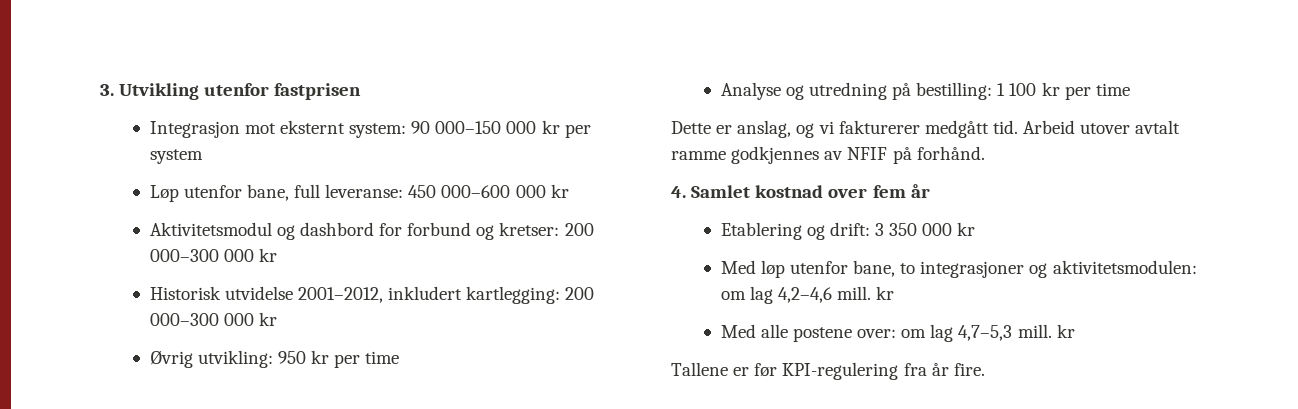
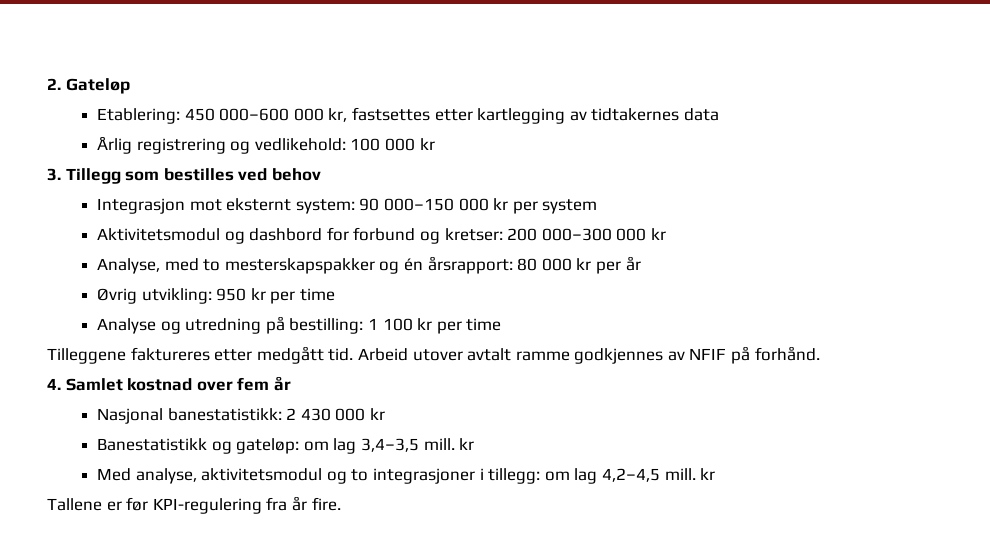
- 3. Utvikling utenfor fastprisen
+ 2. Gateløp
+ Etablering: 450 000–600 000 kr, fastsettes etter kartlegging av tidtakernes data
+ Årlig registrering og vedlikehold: 100 000 kr
+ 3. Tillegg som bestilles ved behov
- Løp utenfor bane, full leveranse: 450 000–600 000 kr
- Historisk utvidelse 2001–2012, inkludert kartlegging: 200 000–300 000 kr
+ Analyse, med to mesterskapspakker og én årsrapport: 80 000 kr per år
- Dette er anslag, og vi fakturerer medgått tid.
+ Tilleggene faktureres etter medgått tid.
- Etablering og drift: 3 350 000 kr
- Med løp utenfor bane, to integrasjoner og aktivitetsmodulen: om lag 4,2–4,6 mill. kr
+ Nasjonal banestatistikk: 2 430 000 kr
+ Banestatistikk og gateløp: om lag 3,4–3,5 mill. kr
- Med alle postene over: om lag 4,7–5,3 mill. kr
+ Med analyse, aktivitetsmodul og to integrasjoner i tillegg: om lag 4,2–4,5 mill. kr

